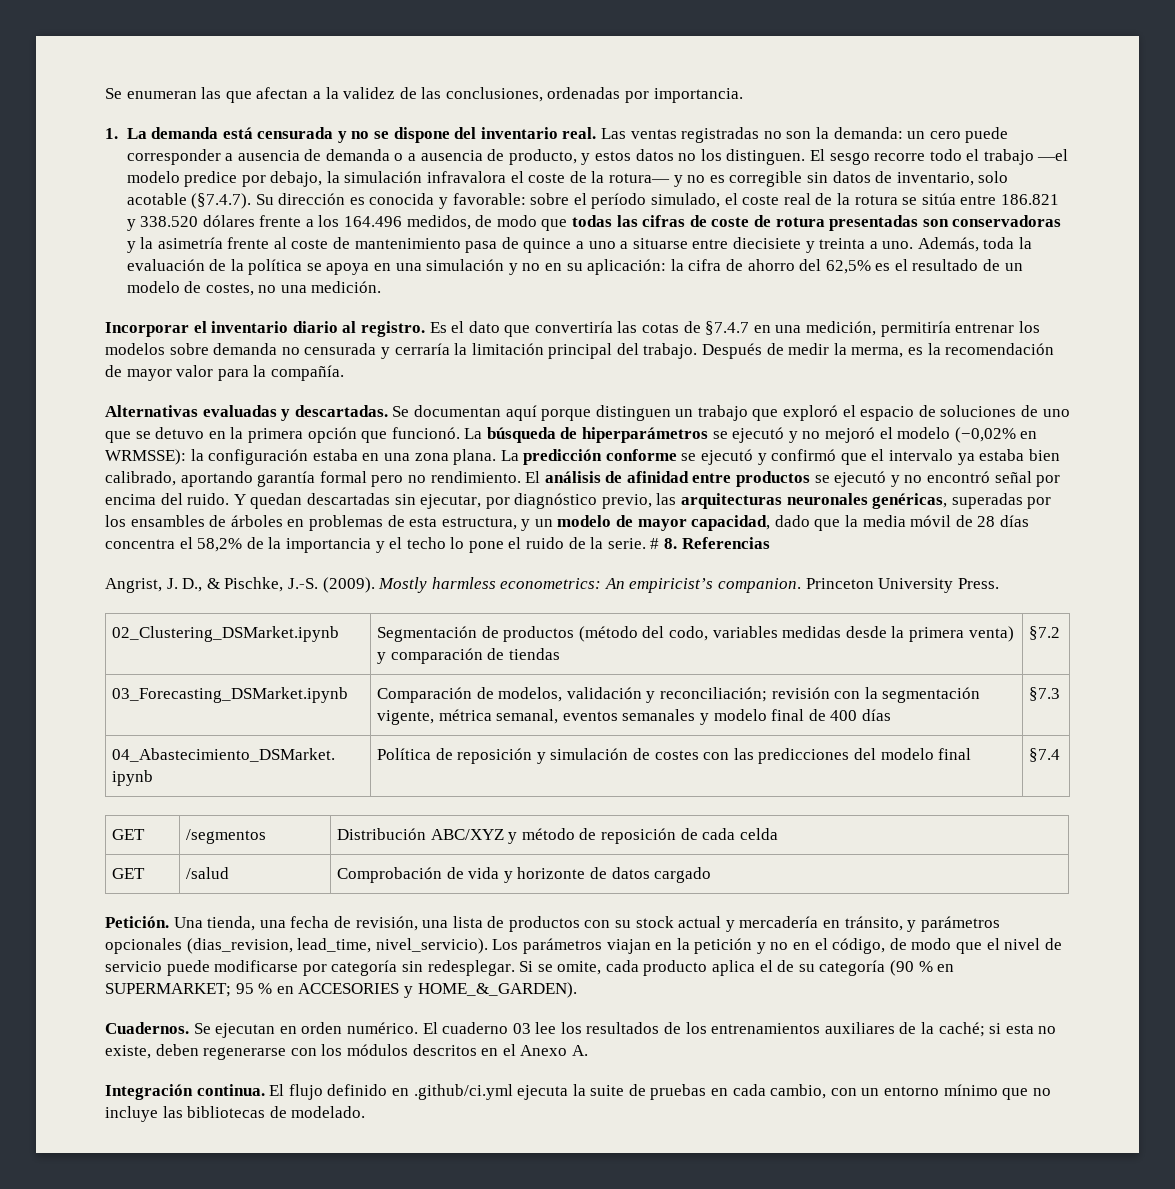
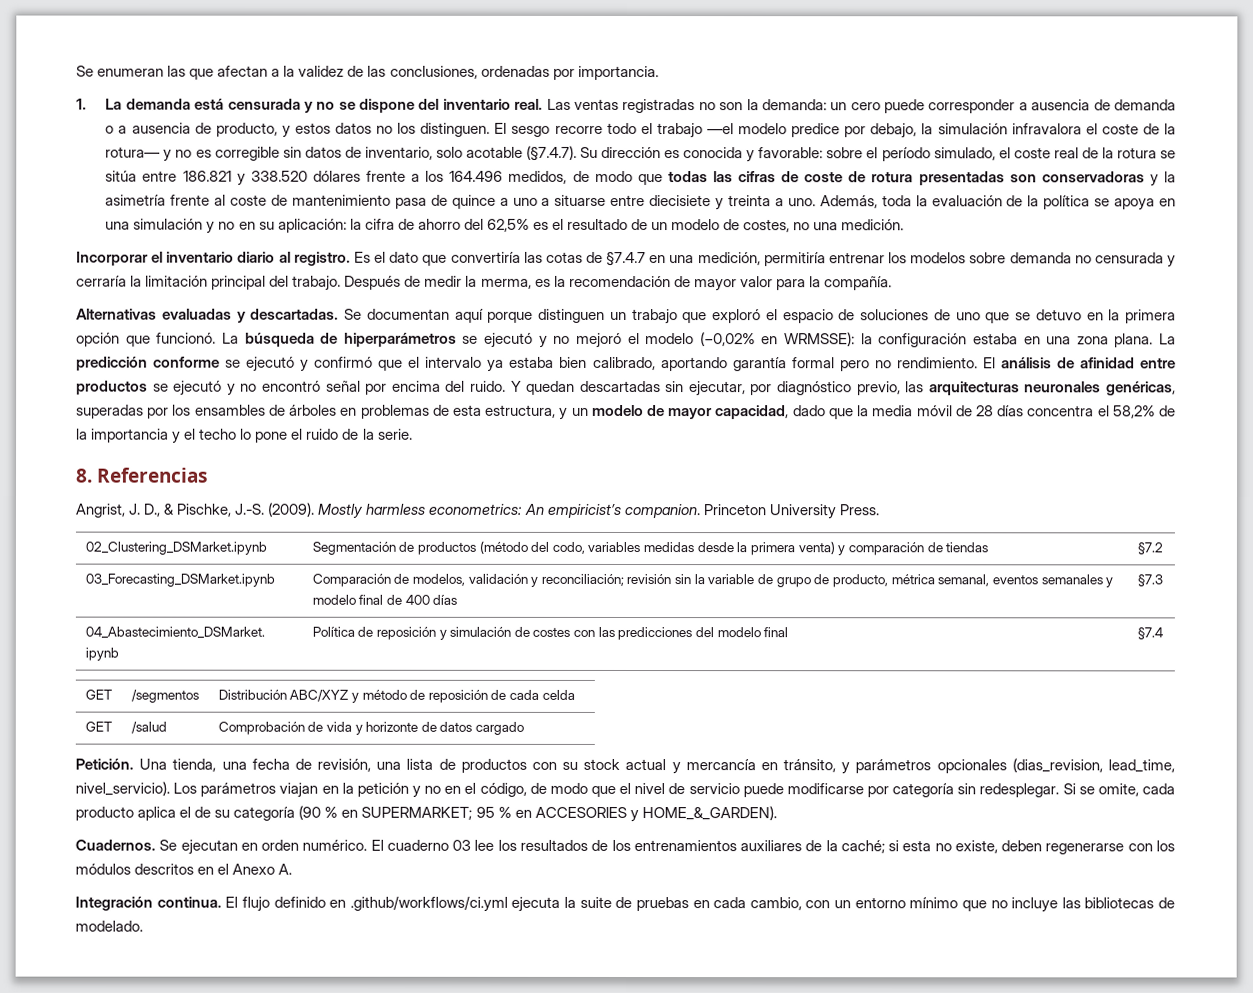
- Y quedan descartadas sin ejecutar, por diagnóstico previo, las arquitecturas neuronales genéricas, superadas por los ensambles de árboles en problemas de esta estructura, y un modelo de mayor capacidad, dado que la media móvil de 28 días concentra el 58,2% de la importancia y el techo lo pone el ruido de la serie. # 8. Referencias
+ Y quedan descartadas sin ejecutar, por diagnóstico previo, las arquitecturas neuronales genéricas, superadas por los ensambles de árboles en problemas de esta estructura, y un modelo de mayor capacidad, dado que la media móvil de 28 días concentra el 58,2% de la importancia y el techo lo pone el ruido de la serie.
+ 8. Referencias
- 03_Forecasting_DSMarket.ipynb | Comparación de modelos, validación y reconciliación; revisión con la segmentación vigente, métrica semanal, eventos semanales y modelo final de 400 días | §7.3
+ 03_Forecasting_DSMarket.ipynb | Comparación de modelos, validación y reconciliación; revisión sin la variable de grupo de producto, métrica semanal, eventos semanales y modelo final de 400 días | §7.3
- Una tienda, una fecha de revisión, una lista de productos con su stock actual y mercadería en tránsito, y parámetros opcionales (dias_revision, lead_time, nivel_servicio).
+ Una tienda, una fecha de revisión, una lista de productos con su stock actual y mercancía en tránsito, y parámetros opcionales (dias_revision, lead_time, nivel_servicio).
- El flujo definido en .github/ci.yml ejecuta la suite de pruebas en cada cambio, con un entorno mínimo que no incluye las bibliotecas de modelado.
+ El flujo definido en .github/workflows/ci.yml ejecuta la suite de pruebas en cada cambio, con un entorno mínimo que no incluye las bibliotecas de modelado.

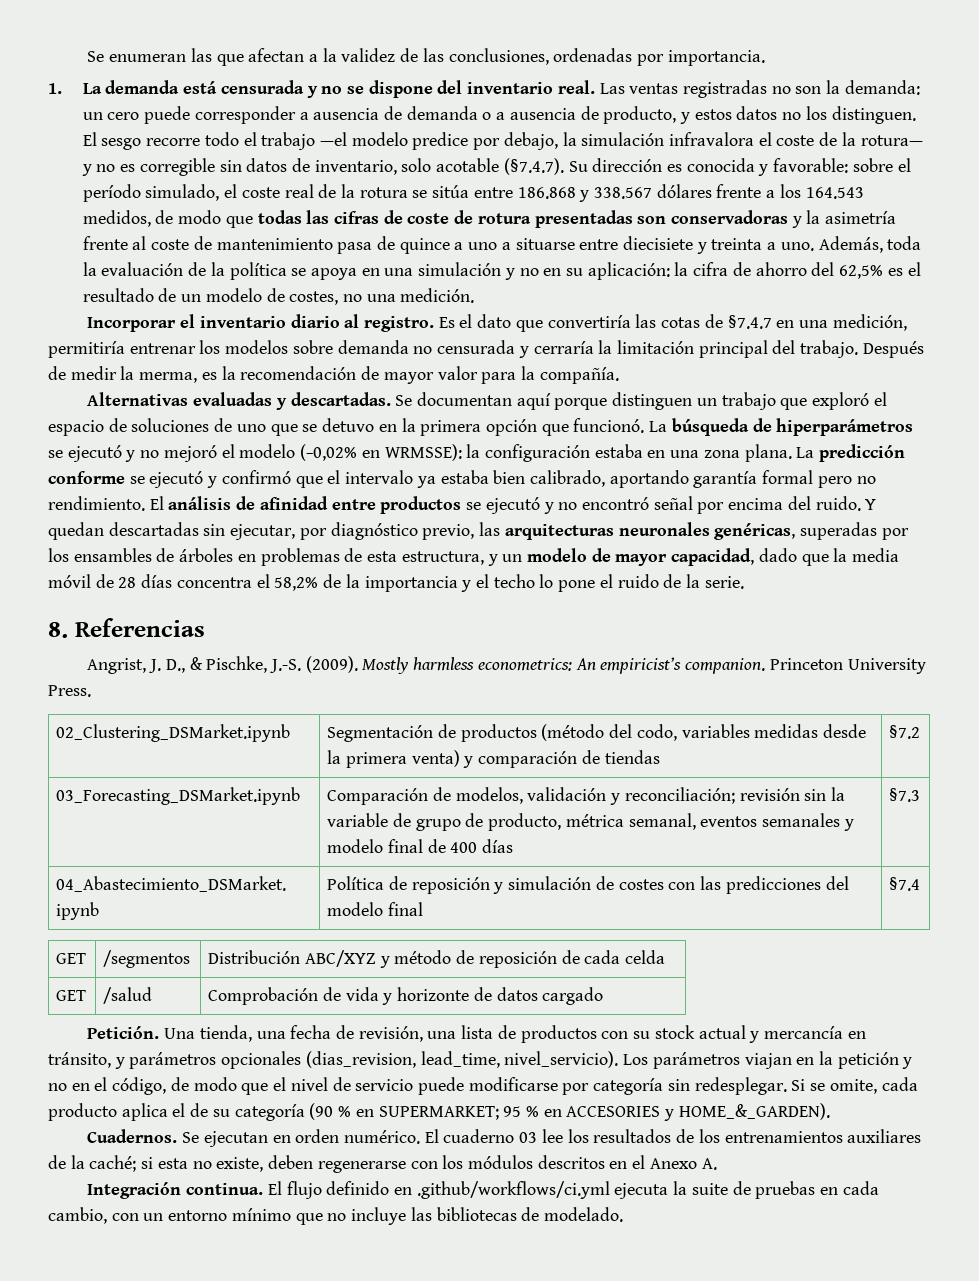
- sobre el período simulado, el coste real de la rotura se sitúa entre 186.821 y 338.520 dólares frente a los 164.496 medidos, de modo que todas las cifras de coste de rotura presentadas son conservadoras y la asimetría frente al coste de mantenimiento pasa de quince a uno a situarse entre diecisiete y treinta a uno.
+ sobre el período simulado, el coste real de la rotura se sitúa entre 186.868 y 338.567 dólares frente a los 164.543 medidos, de modo que todas las cifras de coste de rotura presentadas son conservadoras y la asimetría frente al coste de mantenimiento pasa de quince a uno a situarse entre diecisiete y treinta a uno.

